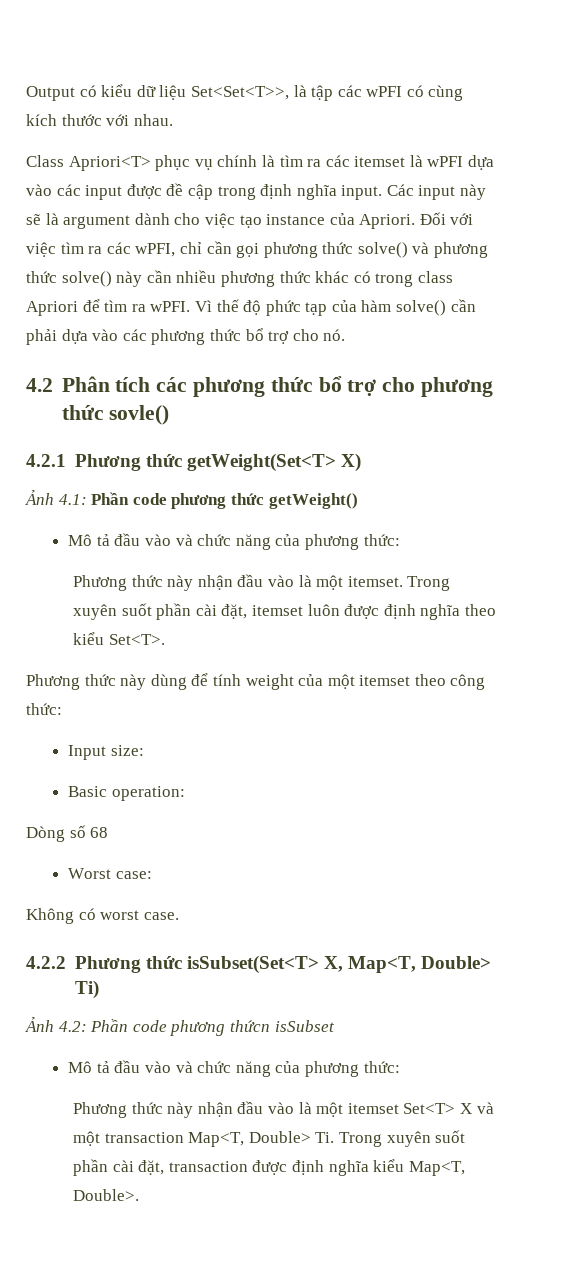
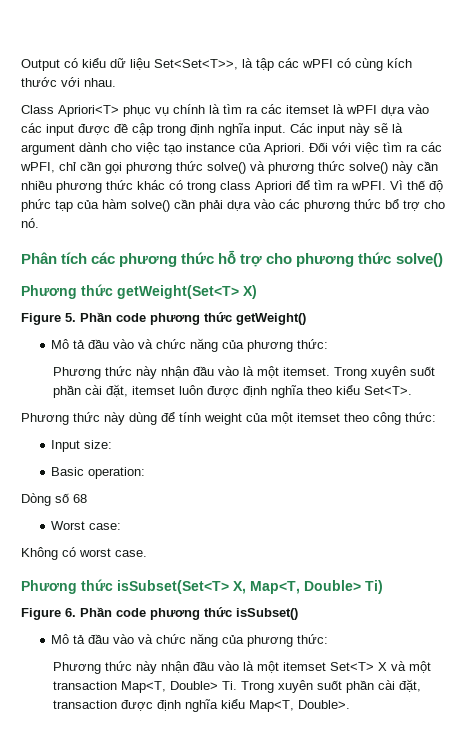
- 4.2 Phân tích các phương thức bổ trợ cho phương thức sovle()
- 4.2.1 Phương thức getWeight(Set<T> X)
+ Phân tích các phương thức hỗ trợ cho phương thức solve()
+ Phương thức getWeight(Set<T> X)
- Ảnh 4.1: Phần code phương thức getWeight()
+ Figure 5. Phần code phương thức getWeight()
- 4.2.2 Phương thức isSubset(Set<T> X, Map<T, Double> Ti)
+ Phương thức isSubset(Set<T> X, Map<T, Double> Ti)
- Ảnh 4.2: Phần code phương thứcn isSubset
+ Figure 6. Phần code phương thức isSubset()

